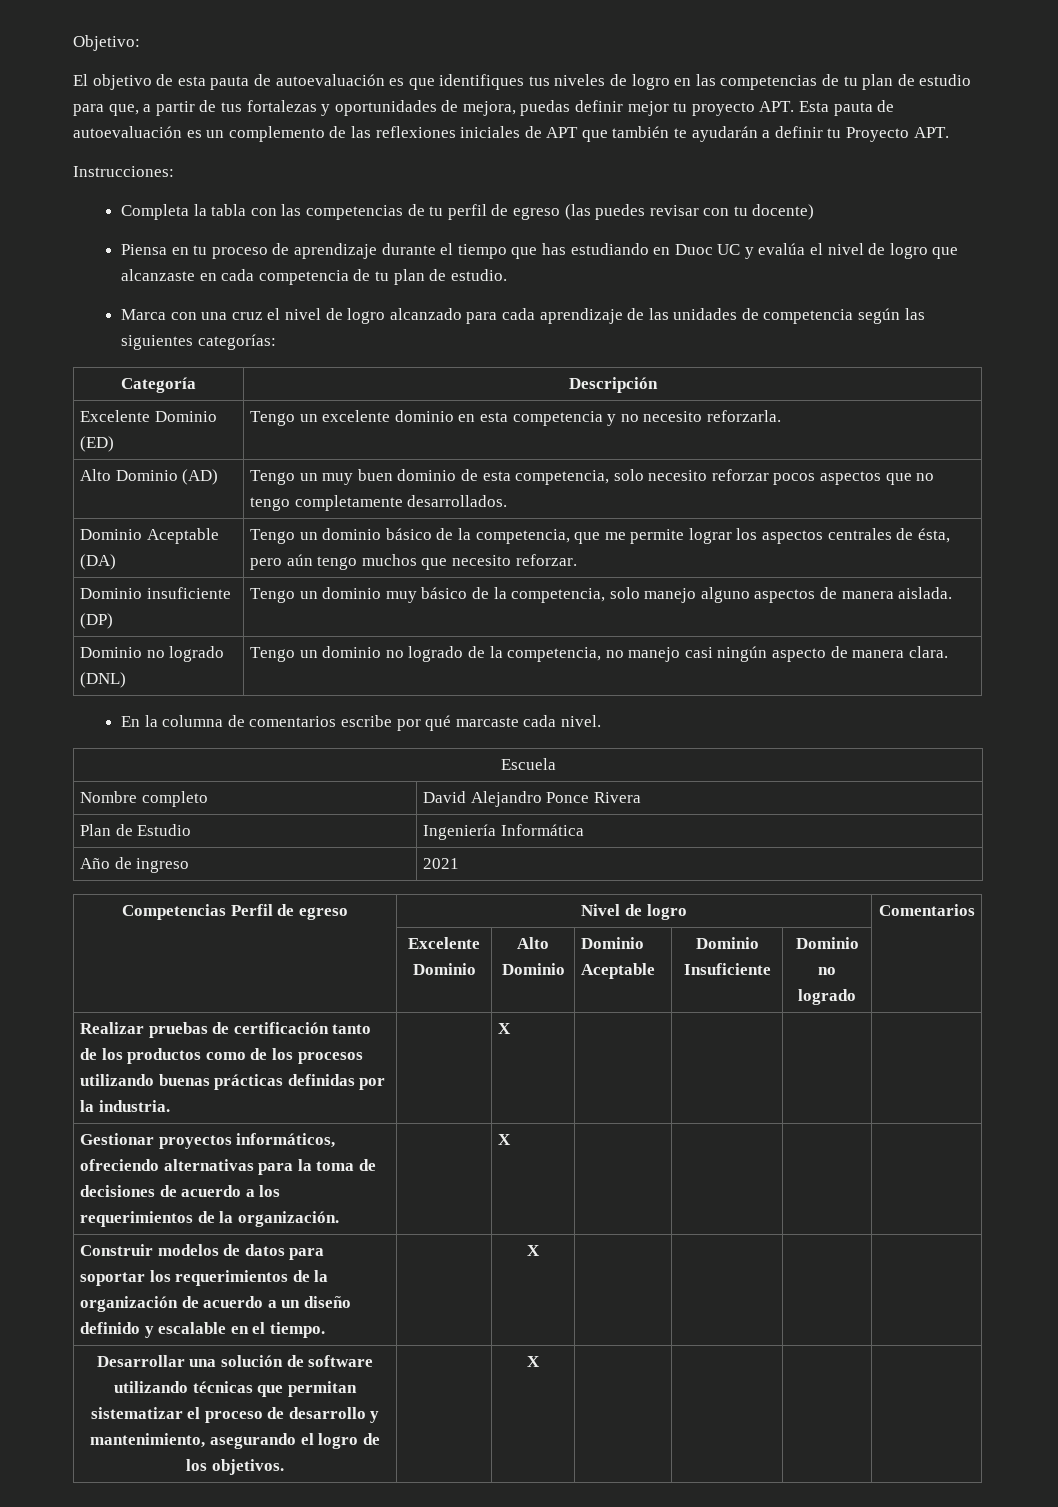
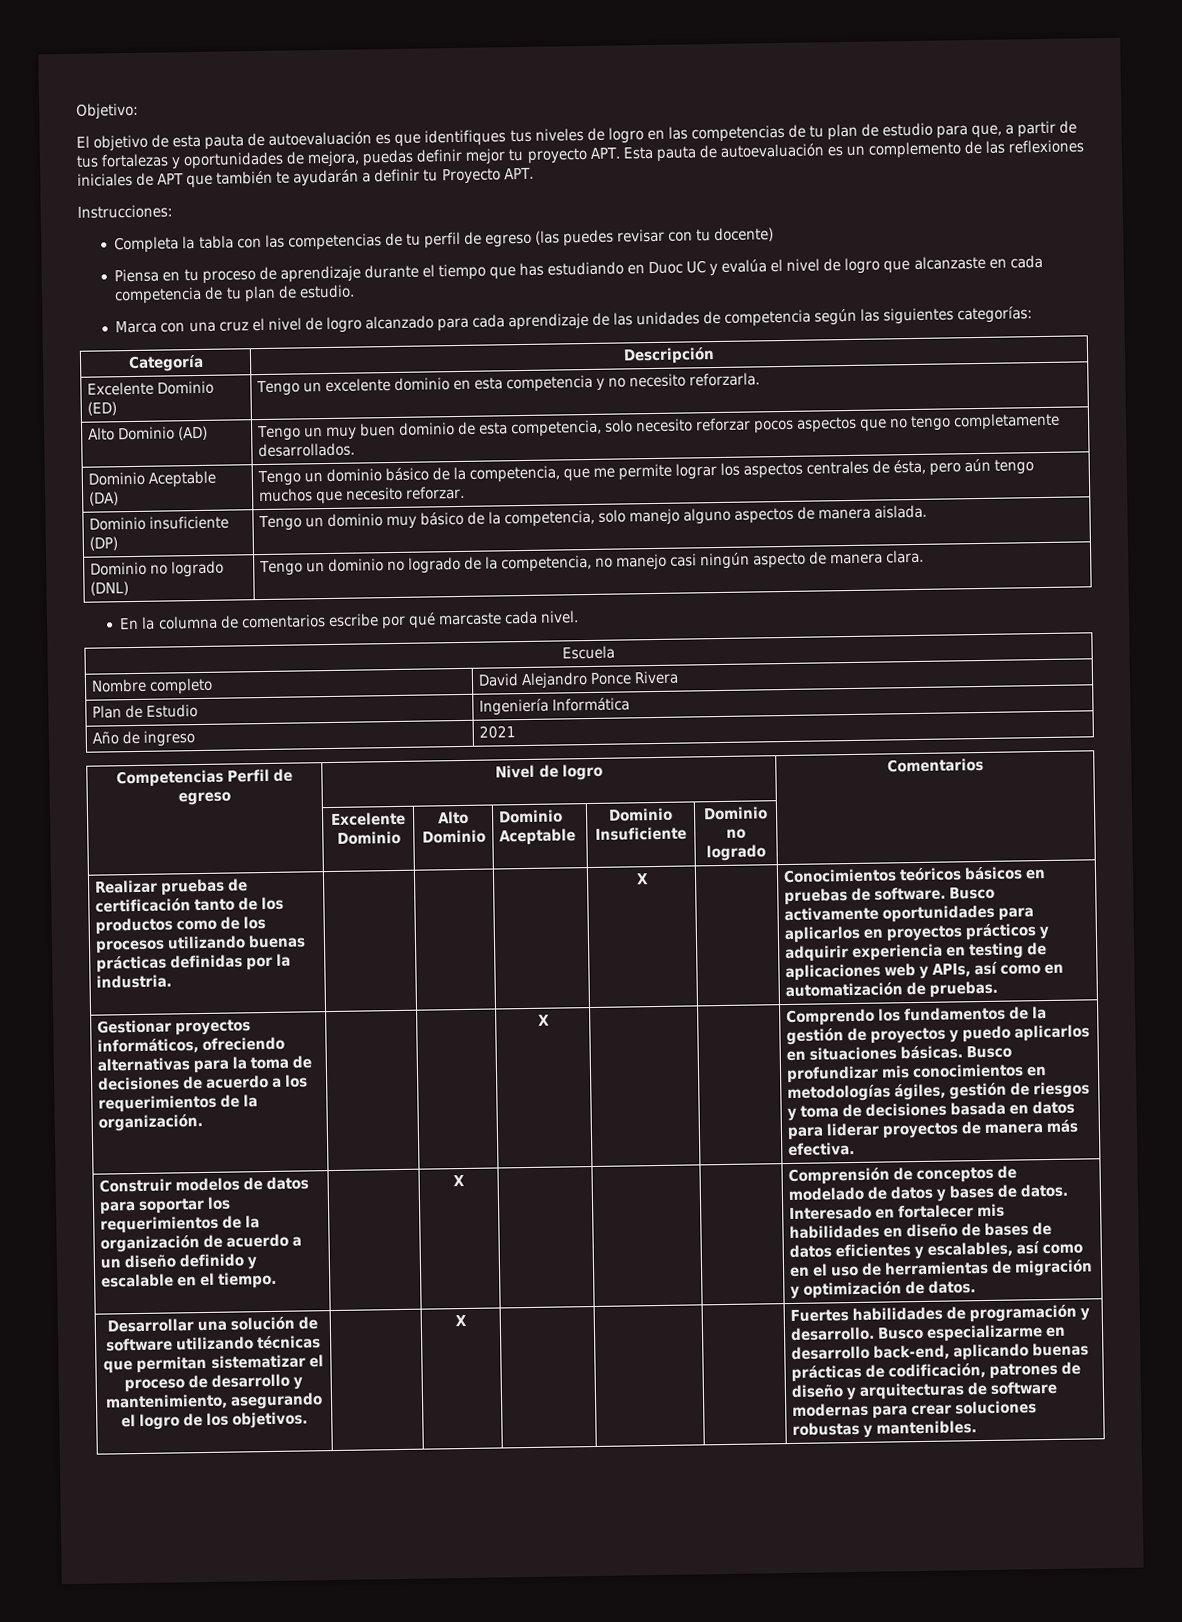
- Realizar pruebas de certificación tanto de los productos como de los procesos utilizando buenas prácticas definidas por la industria. | | X
+ Realizar pruebas de certificación tanto de los productos como de los procesos utilizando buenas prácticas definidas por la industria. | | | | X | | Conocimientos teóricos básicos en pruebas de software. Busco activamente oportunidades para aplicarlos en proyectos prácticos y adquirir experiencia en testing de aplicaciones web y APIs, así como en automatización de pruebas.
- Gestionar proyectos informáticos, ofreciendo alternativas para la toma de decisiones de acuerdo a los requerimientos de la organización. | | X
+ Gestionar proyectos informáticos, ofreciendo alternativas para la toma de decisiones de acuerdo a los requerimientos de la organización. | | | X | | | Comprendo los fundamentos de la gestión de proyectos y puedo aplicarlos en situaciones básicas. Busco profundizar mis conocimientos en metodologías ágiles, gestión de riesgos y toma de decisiones basada en datos para liderar proyectos de manera más efectiva.
+ Comprensión de conceptos de modelado de datos y bases de datos. Interesado en fortalecer mis habilidades en diseño de bases de datos eficientes y escalables, así como en el uso de herramientas de migración y optimización de datos.
+ Fuertes habilidades de programación y desarrollo. Busco especializarme en desarrollo back-end, aplicando buenas prácticas de codificación, patrones de diseño y arquitecturas de software modernas para crear soluciones robustas y mantenibles.

